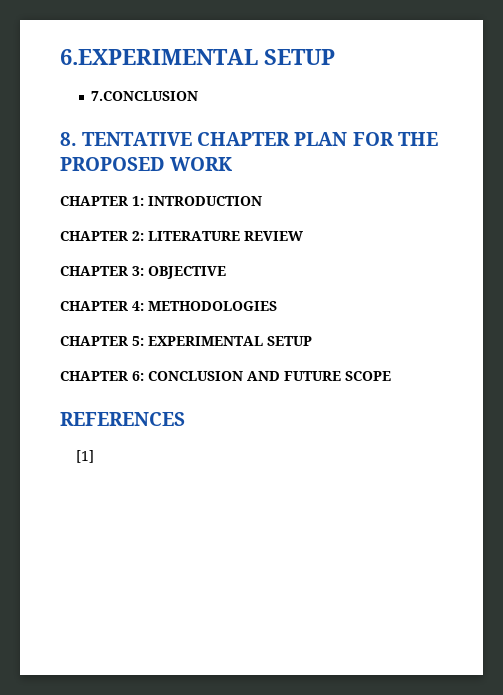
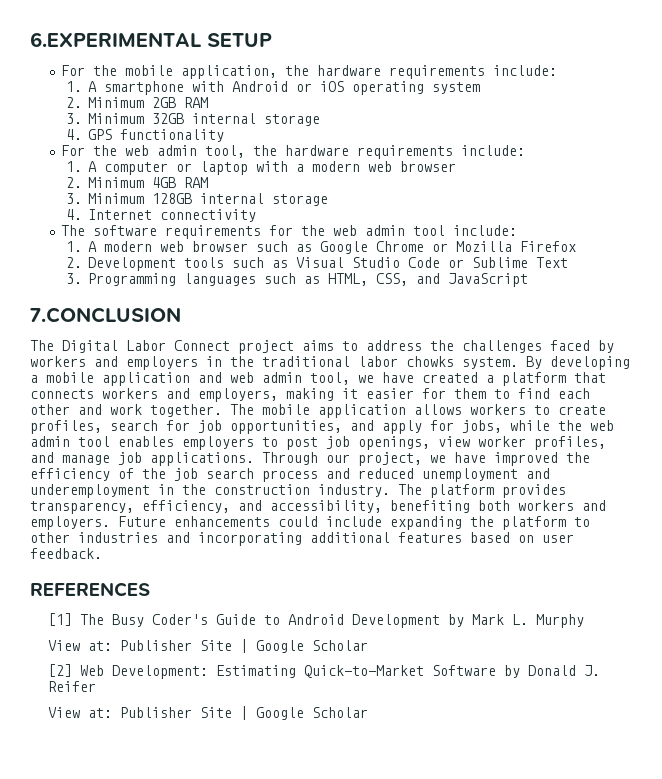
+ For the mobile application, the hardware requirements include:
+ 1. A smartphone with Android or iOS operating system
+ 2. Minimum 2GB RAM
+ 3. Minimum 32GB internal storage
+ 4. GPS functionality
+ For the web admin tool, the hardware requirements include:
+ 1. A computer or laptop with a modern web browser
+ 2. Minimum 4GB RAM
+ 3. Minimum 128GB internal storage
+ 4. Internet connectivity
+ The software requirements for the web admin tool include:
+ 1. A modern web browser such as Google Chrome or Mozilla Firefox
+ 2. Development tools such as Visual Studio Code or Sublime Text
+ 3. Programming languages such as HTML, CSS, and JavaScript
  7.CONCLUSION
- 8. TENTATIVE CHAPTER PLAN FOR THE PROPOSED WORK
- CHAPTER 1: INTRODUCTION
- CHAPTER 2: LITERATURE REVIEW
- CHAPTER 3: OBJECTIVE
- CHAPTER 4: METHODOLOGIES
- CHAPTER 5: EXPERIMENTAL SETUP
- CHAPTER 6: CONCLUSION AND FUTURE SCOPE
+ The Digital Labor Connect project aims to address the challenges faced by workers and employers in the traditional labor chowks system. By developing a mobile application and web admin tool, we have created a platform that connects workers and employers, making it easier for them to find each other and work together. The mobile application allows workers to create profiles, search for job opportunities, and apply for jobs, while the web admin tool enables employers to post job openings, view worker profiles, and manage job applications. Through our project, we have improved the efficiency of the job search process and reduced unemployment and underemployment in the construction industry. The platform provides transparency, efficiency, and accessibility, benefiting both workers and employers. Future enhancements could include expanding the platform to other industries and incorporating additional features based on user feedback.
  REFERENCES
- [1]
+ [1] The Busy Coder's Guide to Android Development by Mark L. Murphy
+ View at: Publisher Site | Google Scholar
+ [2] Web Development: Estimating Quick-to-Market Software by Donald J. Reifer
+ View at: Publisher Site | Google Scholar

